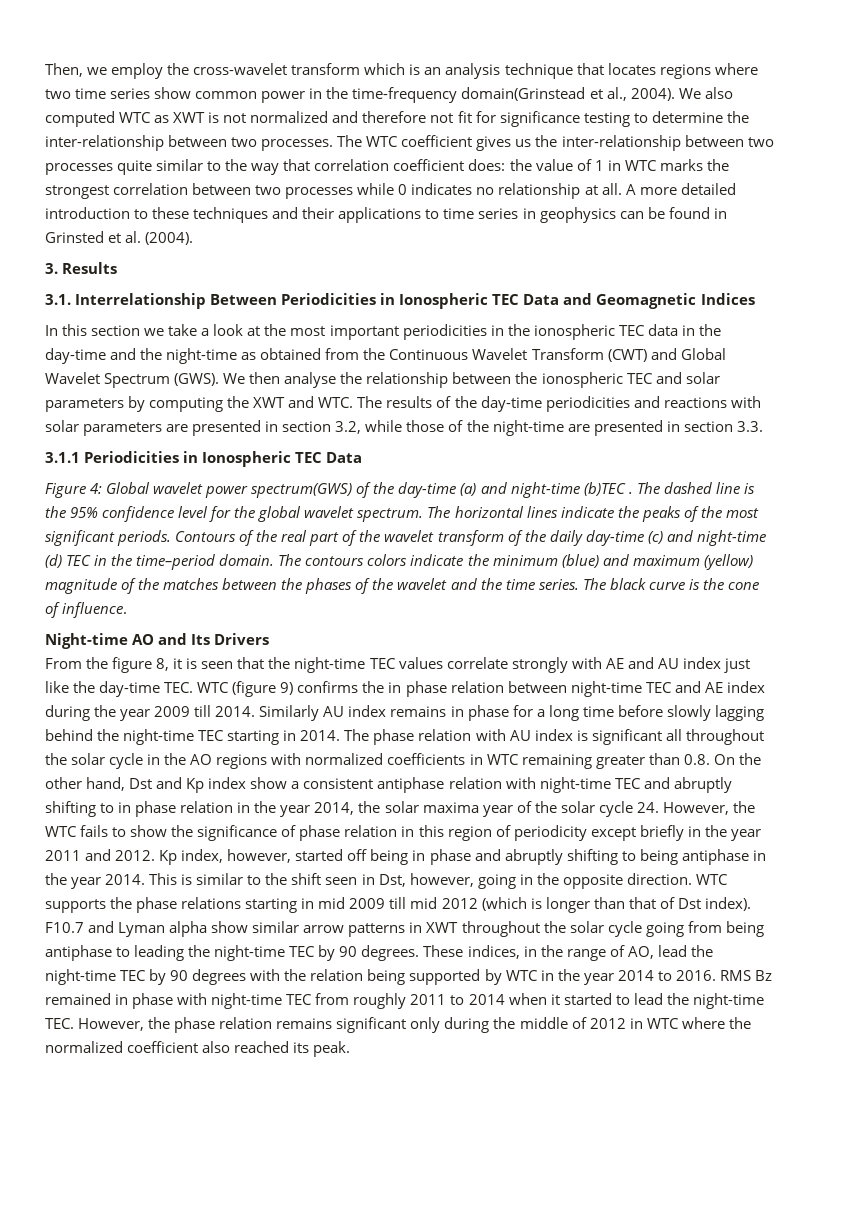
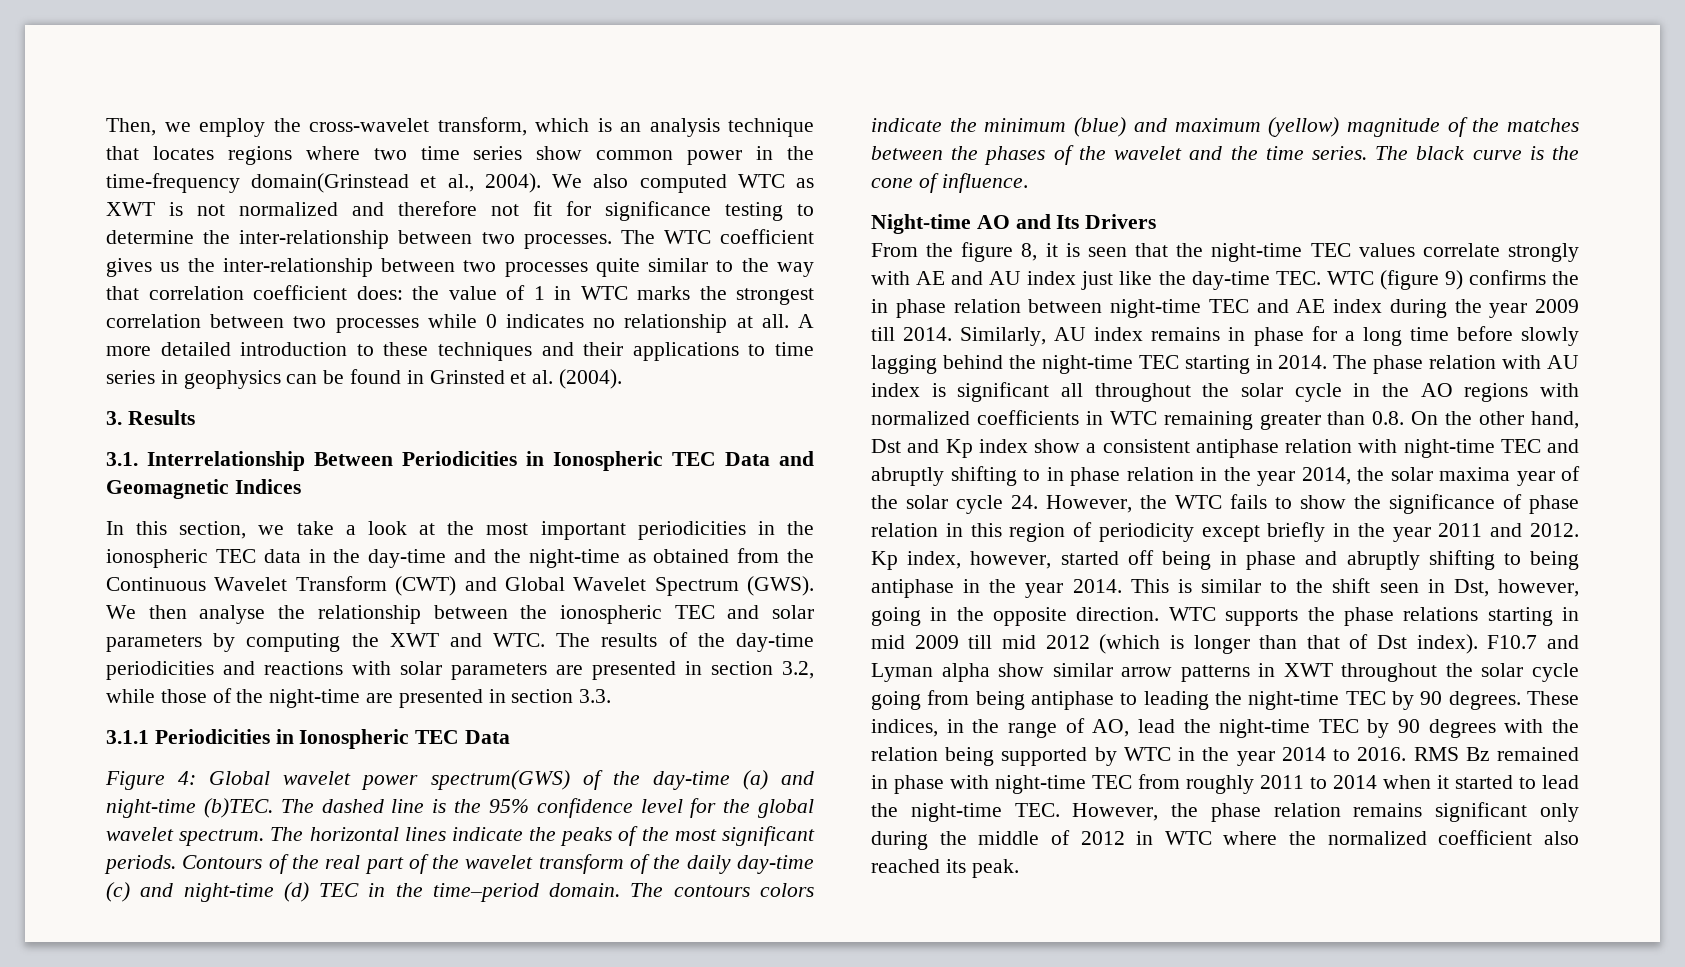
- Then, we employ the cross-wavelet transform which is an analysis technique that locates regions where two time series show common power in the time-frequency domain(Grinstead et al., 2004).
+ Then, we employ the cross-wavelet transform, which is an analysis technique that locates regions where two time series show common power in the time-frequency domain(Grinstead et al., 2004).
- In this section we take a look at the most important periodicities in the ionospheric TEC data in the day-time and the night-time as obtained from the Continuous Wavelet Transform (CWT) and Global Wavelet Spectrum (GWS).
+ In this section, we take a look at the most important periodicities in the ionospheric TEC data in the day-time and the night-time as obtained from the Continuous Wavelet Transform (CWT) and Global Wavelet Spectrum (GWS).
- Figure 4: Global wavelet power spectrum(GWS) of the day-time (a) and night-time (b)TEC .
+ Figure 4: Global wavelet power spectrum(GWS) of the day-time (a) and night-time (b)TEC.
- Similarly AU index remains in phase for a long time before slowly lagging behind the night-time TEC starting in 2014.
+ Similarly, AU index remains in phase for a long time before slowly lagging behind the night-time TEC starting in 2014.

